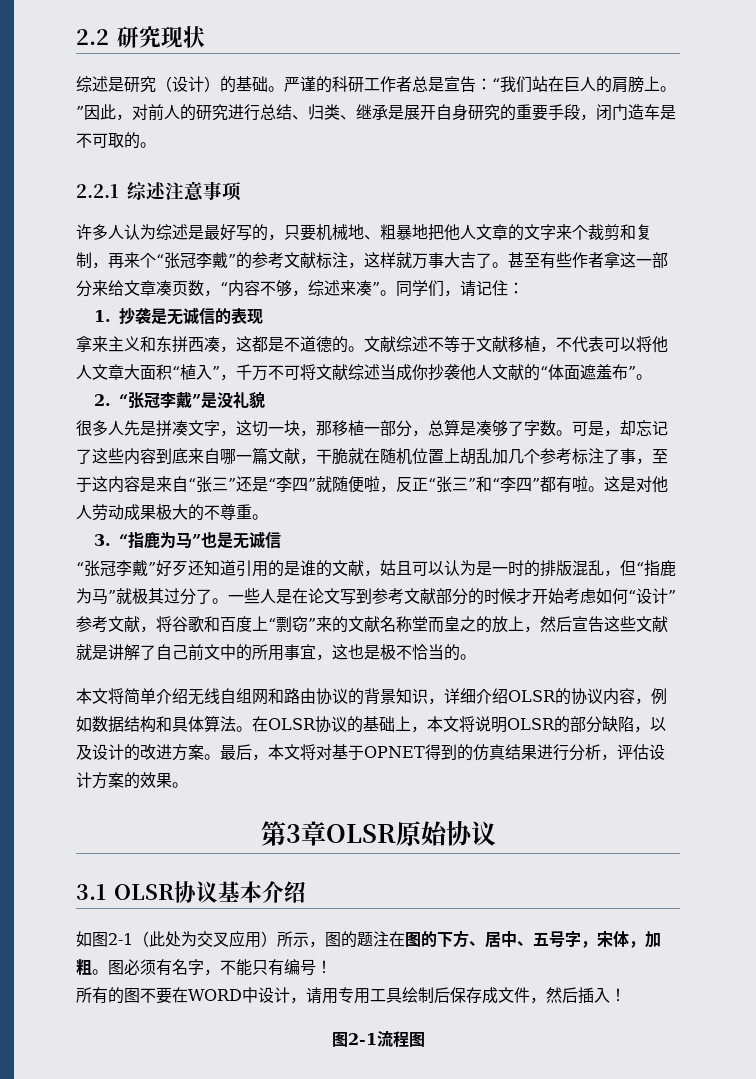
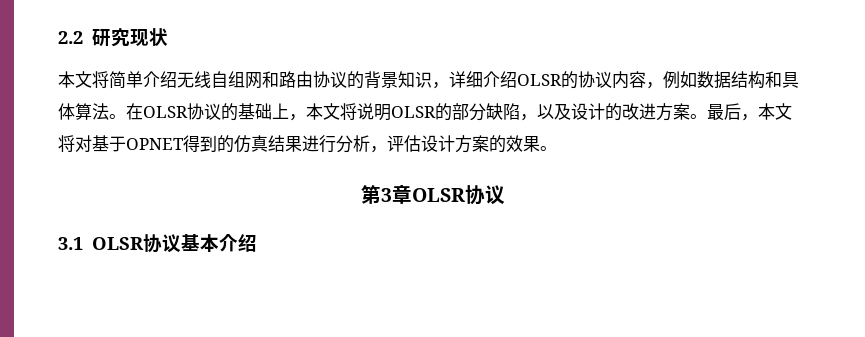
- 综述是研究（设计）的基础。严谨的科研工作者总是宣告：“我们站在巨人的肩膀上。”因此，对前人的研究进行总结、归类、继承是展开自身研究的重要手段，闭门造车是不可取的。
- 2.2.1综述注意事项
- 许多人认为综述是最好写的，只要机械地、粗暴地把他人文章的文字来个裁剪和复制，再来个“张冠李戴”的参考文献标注，这样就万事大吉了。甚至有些作者拿这一部分来给文章凑页数，“内容不够，综述来凑”。同学们，请记住：
- 1.抄袭是无诚信的表现
- 拿来主义和东拼西凑，这都是不道德的。文献综述不等于文献移植，不代表可以将他人文章大面积“植入”，千万不可将文献综述当成你抄袭他人文献的“体面遮羞布”。
- 2. “张冠李戴”是没礼貌
- 很多人先是拼凑文字，这切一块，那移植一部分，总算是凑够了字数。可是，却忘记了这些内容到底来自哪一篇文献，干脆就在随机位置上胡乱加几个参考标注了事，至于这内容是来自“张三”还是“李四”就随便啦，反正“张三”和“李四”都有啦。这是对他人劳动成果极大的不尊重。
- 3. “指鹿为马”也是无诚信
- “张冠李戴”好歹还知道引用的是谁的文献，姑且可以认为是一时的排版混乱，但“指鹿为马”就极其过分了。一些人是在论文写到参考文献部分的时候才开始考虑如何“设计”参考文献，将谷歌和百度上“剽窃”来的文献名称堂而皇之的放上，然后宣告这些文献就是讲解了自己前文中的所用事宜，这也是极不恰当的。
- 第3章OLSR原始协议
+ 第3章OLSR协议
- 如图2-1（此处为交叉应用）所示，图的题注在图的下方、居中、五号字，宋体，加粗。图必须有名字，不能只有编号！
- 所有的图不要在WORD中设计，请用专用工具绘制后保存成文件，然后插入！
- 图2-1流程图

